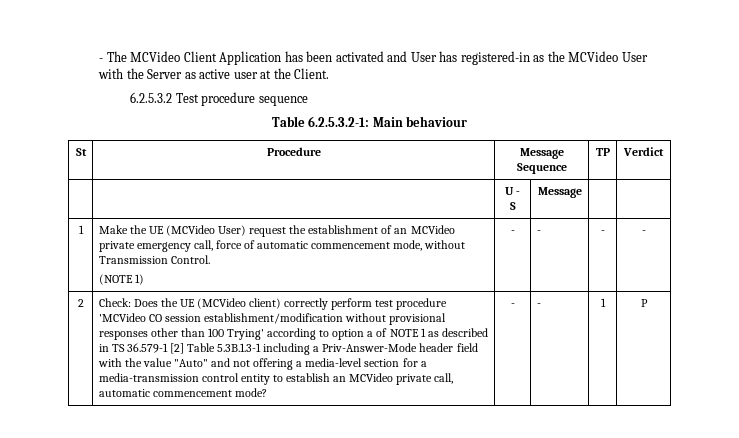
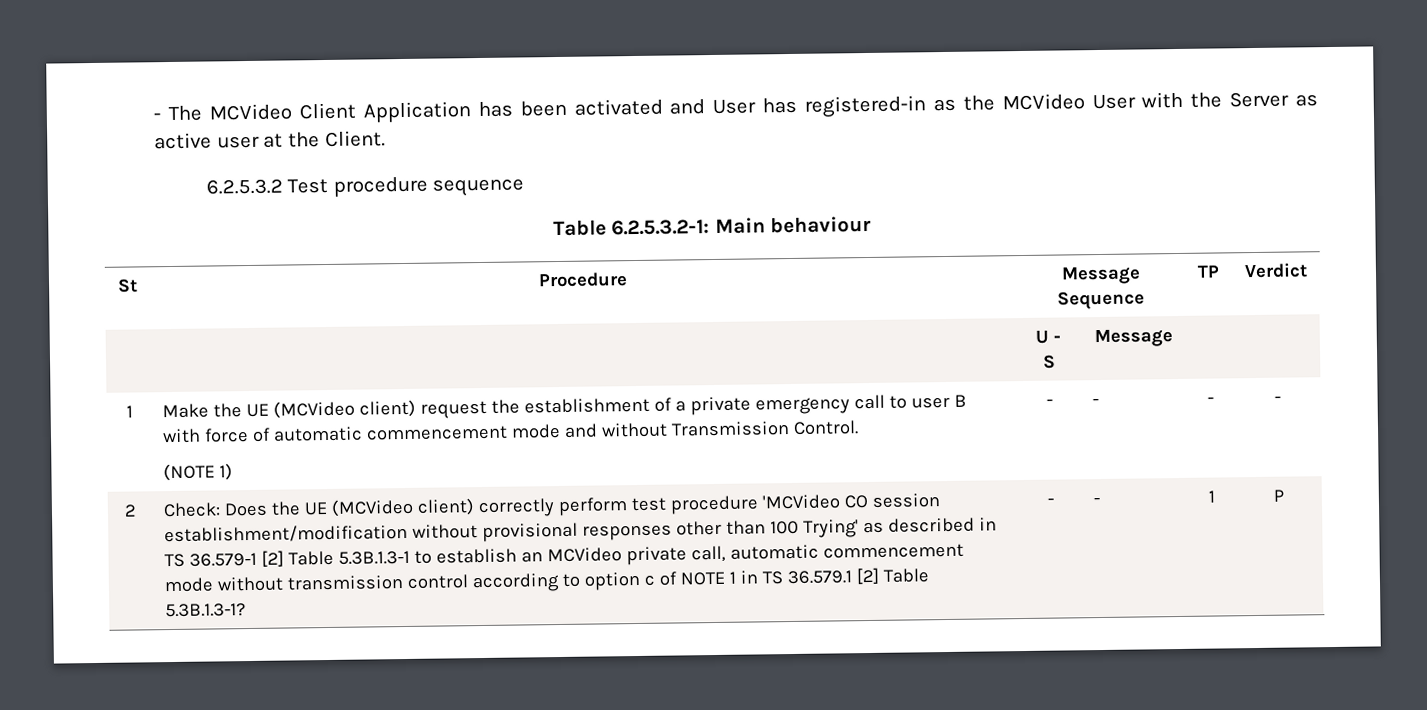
- 1 | Make the UE (MCVideo User) request the establishment of an MCVideo private emergency call, force of automatic commencement mode, without Transmission Control.
+ 1 | Make the UE (MCVideo client) request the establishment of a private emergency call to user B with force of automatic commencement mode and without Transmission Control.
- Check: Does the UE (MCVideo client) correctly perform test procedure 'MCVideo CO session establishment/modification without provisional responses other than 100 Trying' according to option a of NOTE 1 as described in TS 36.579-1 [2] Table 5.3B.1.3-1 including a Priv-Answer-Mode header field with the value "Auto" and not offering a media-level section for a media-transmission control entity to establish an MCVideo private call, automatic commencement mode?
+ Check: Does the UE (MCVideo client) correctly perform test procedure 'MCVideo CO session establishment/modification without provisional responses other than 100 Trying' as described in TS 36.579-1 [2] Table 5.3B.1.3-1 to establish an MCVideo private call, automatic commencement mode without transmission control according to option c of NOTE 1 in TS 36.579.1 [2] Table 5.3B.1.3-1?

